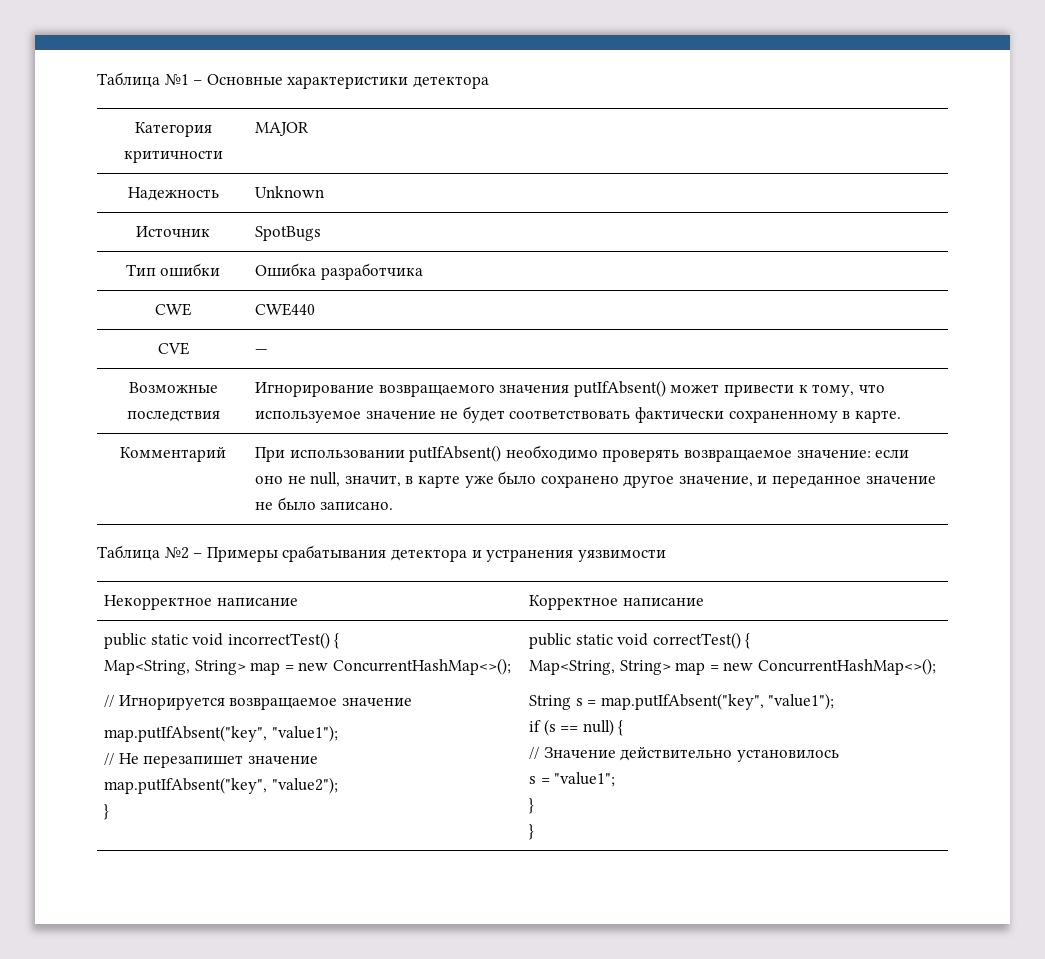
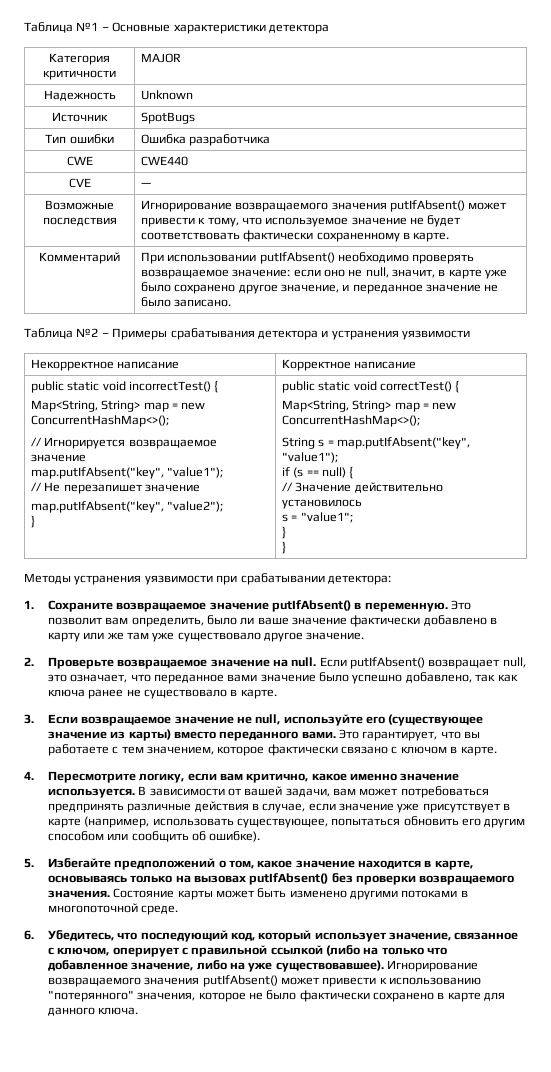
+ Методы устранения уязвимости при срабатывании детектора:
+ 1. Сохраните возвращаемое значение putIfAbsent() в переменную. Это позволит вам определить, было ли ваше значение фактически добавлено в карту или же там уже существовало другое значение.
+ 2. Проверьте возвращаемое значение на null. Если putIfAbsent() возвращает null, это означает, что переданное вами значение было успешно добавлено, так как ключа ранее не существовало в карте.
+ 3. Если возвращаемое значение не null, используйте его (существующее значение из карты) вместо переданного вами. Это гарантирует, что вы работаете с тем значением, которое фактически связано с ключом в карте.
+ 4. Пересмотрите логику, если вам критично, какое именно значение используется. В зависимости от вашей задачи, вам может потребоваться предпринять различные действия в случае, если значение уже присутствует в карте (например, использовать существующее, попытаться обновить его другим способом или сообщить об ошибке).
+ 5. Избегайте предположений о том, какое значение находится в карте, основываясь только на вызовах putIfAbsent() без проверки возвращаемого значения. Состояние карты может быть изменено другими потоками в многопоточной среде.
+ 6. Убедитесь, что последующий код, который использует значение, связанное с ключом, оперирует с правильной ссылкой (либо на только что добавленное значение, либо на уже существовавшее). Игнорирование возвращаемого значения putIfAbsent() может привести к использованию "потерянного" значения, которое не было фактически сохранено в карте для данного ключа.

